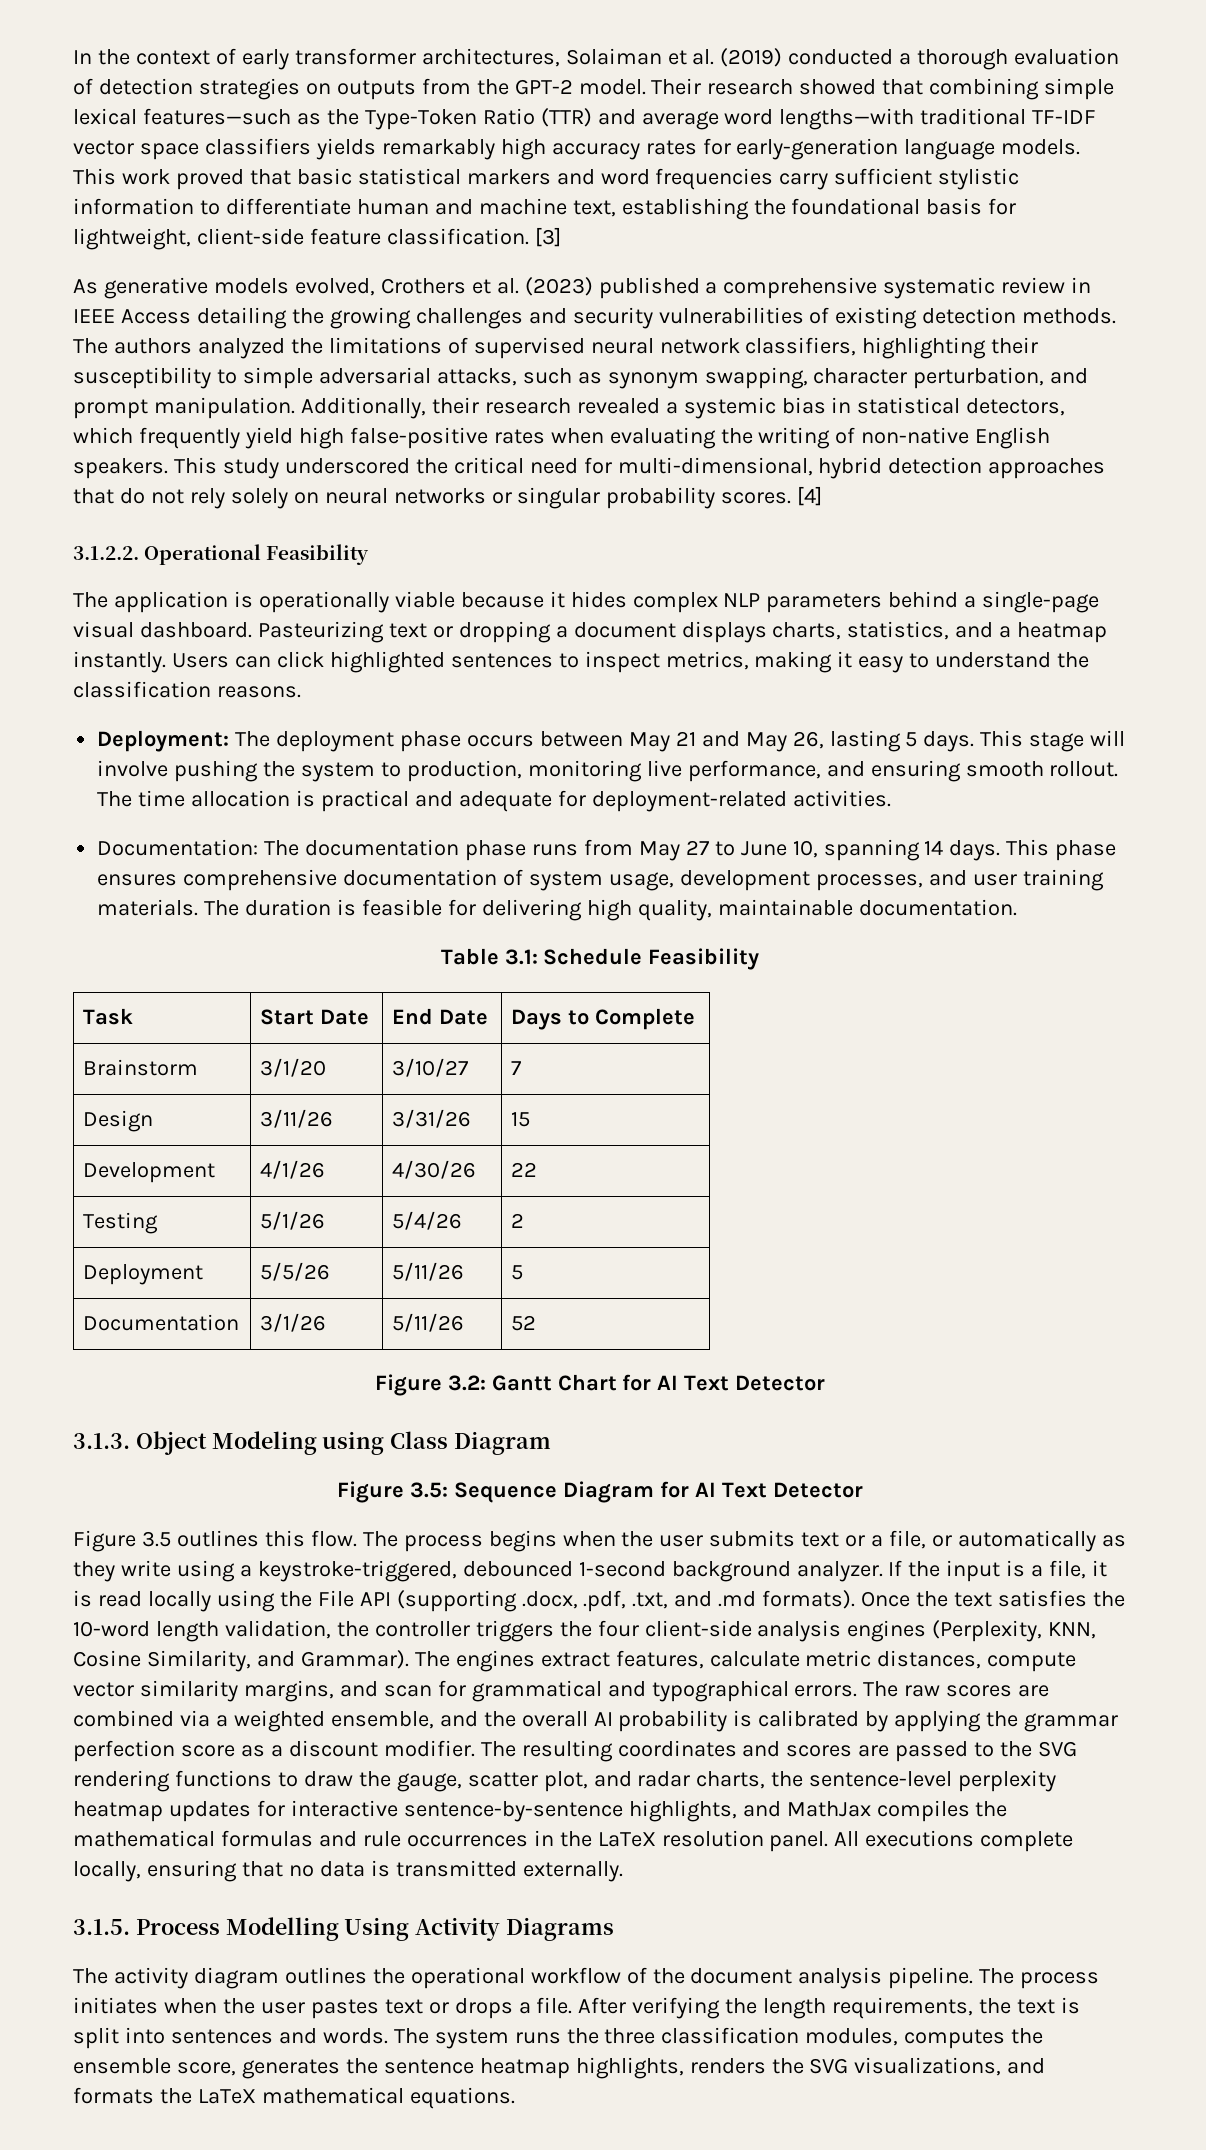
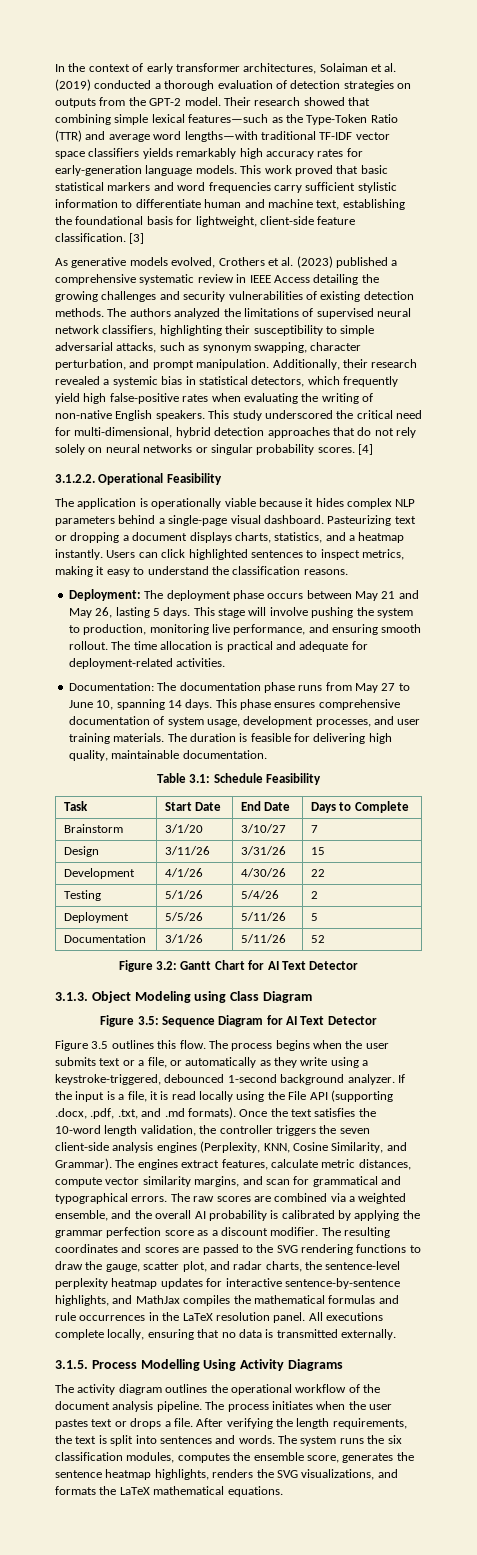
- Once the text satisfies the 10-word length validation, the controller triggers the four client-side analysis engines (Perplexity, KNN, Cosine Similarity, and Grammar).
+ Once the text satisfies the 10-word length validation, the controller triggers the seven client-side analysis engines (Perplexity, KNN, Cosine Similarity, and Grammar).
- The system runs the three classification modules, computes the ensemble score, generates the sentence heatmap highlights, renders the SVG visualizations, and formats the LaTeX mathematical equations.
+ The system runs the six classification modules, computes the ensemble score, generates the sentence heatmap highlights, renders the SVG visualizations, and formats the LaTeX mathematical equations.

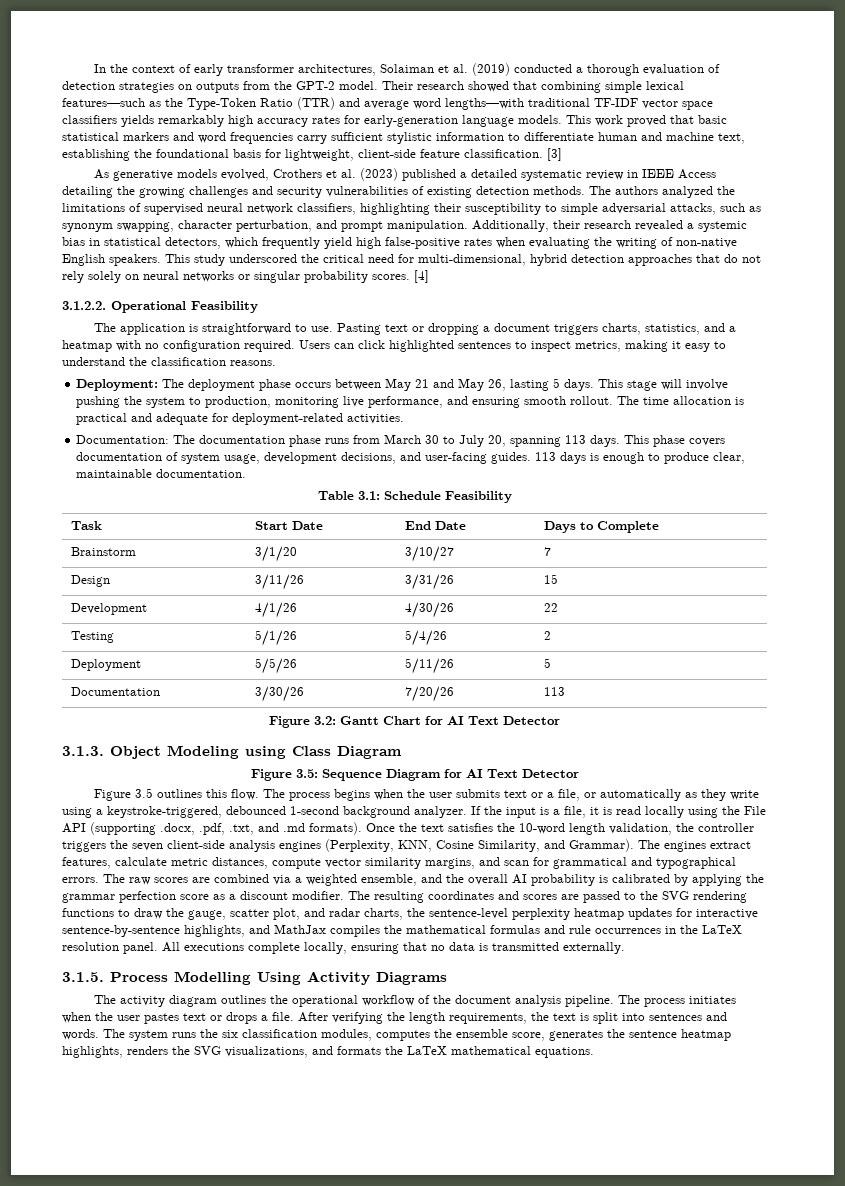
- As generative models evolved, Crothers et al. (2023) published a comprehensive systematic review in IEEE Access detailing the growing challenges and security vulnerabilities of existing detection methods.
+ As generative models evolved, Crothers et al. (2023) published a detailed systematic review in IEEE Access detailing the growing challenges and security vulnerabilities of existing detection methods.
- The application is operationally viable because it hides complex NLP parameters behind a single-page visual dashboard. Pasteurizing text or dropping a document displays charts, statistics, and a heatmap instantly.
+ The application is straightforward to use. Pasting text or dropping a document triggers charts, statistics, and a heatmap with no configuration required.
- Documentation: The documentation phase runs from May 27 to June 10, spanning 14 days.
+ Documentation: The documentation phase runs from March 30 to July 20, spanning 113 days.
- This phase ensures comprehensive documentation of system usage, development processes, and user training materials. The duration is feasible for delivering high quality, maintainable documentation.
+ This phase covers documentation of system usage, development decisions, and user-facing guides. 113 days is enough to produce clear, maintainable documentation.
- Documentation | 3/1/26 | 5/11/26 | 52
+ Documentation | 3/30/26 | 7/20/26 | 113

